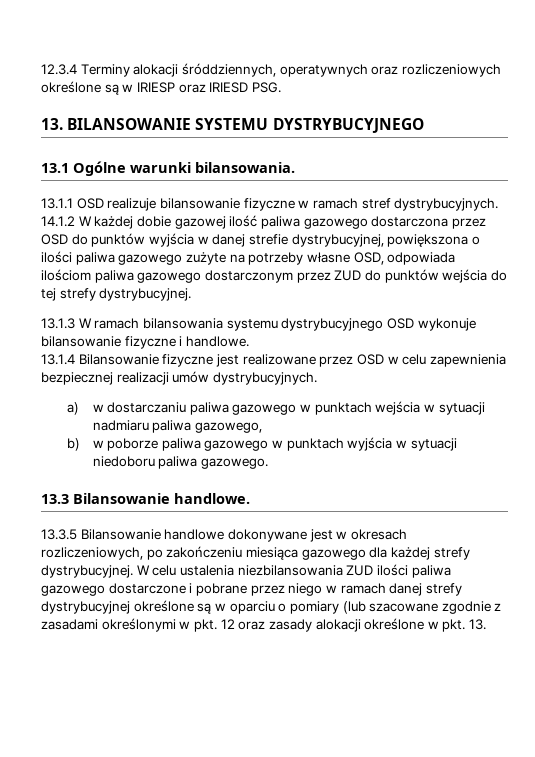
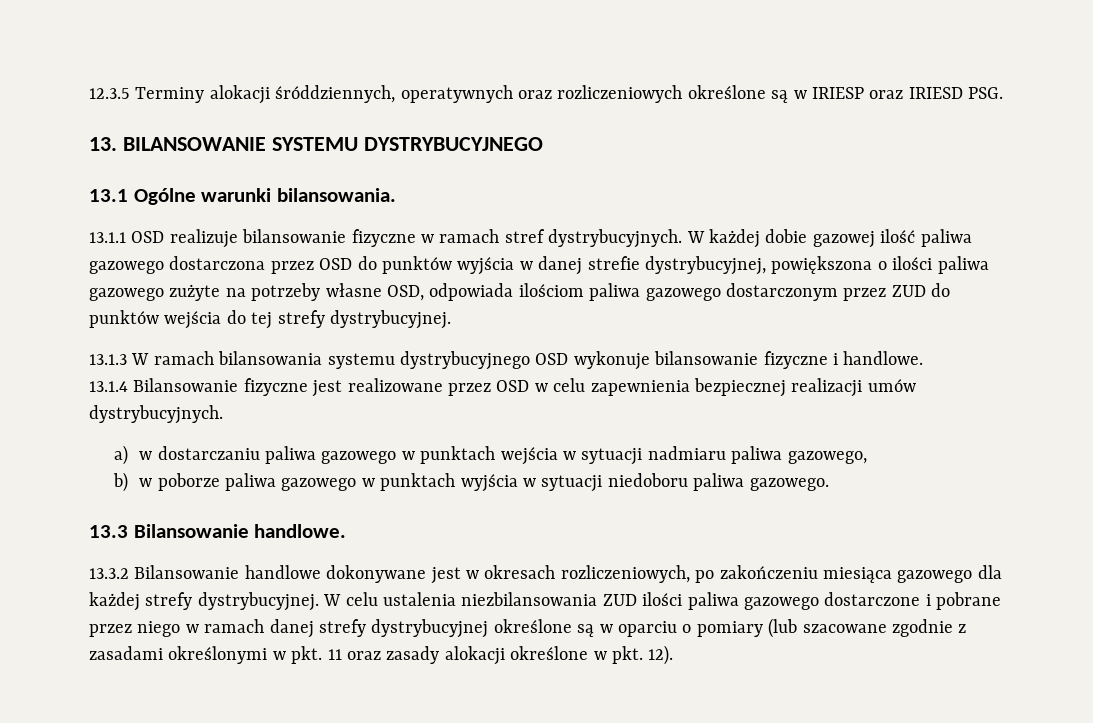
- 12.3.4 Terminy alokacji śróddziennych, operatywnych oraz rozliczeniowych określone są w IRIESP oraz IRIESD PSG.
+ 12.3.5 Terminy alokacji śróddziennych, operatywnych oraz rozliczeniowych określone są w IRIESP oraz IRIESD PSG.
- 14.1.2 W każdej dobie gazowej ilość paliwa gazowego dostarczona przez OSD do punktów wyjścia w danej strefie dystrybucyjnej, powiększona o ilości paliwa gazowego zużyte na potrzeby własne OSD, odpowiada ilościom paliwa gazowego dostarczonym przez ZUD do punktów wejścia do tej strefy dystrybucyjnej.
+ W każdej dobie gazowej ilość paliwa gazowego dostarczona przez OSD do punktów wyjścia w danej strefie dystrybucyjnej, powiększona o ilości paliwa gazowego zużyte na potrzeby własne OSD, odpowiada ilościom paliwa gazowego dostarczonym przez ZUD do punktów wejścia do tej strefy dystrybucyjnej.
- 13.3.5 Bilansowanie handlowe dokonywane jest w okresach rozliczeniowych, po zakończeniu miesiąca gazowego dla każdej strefy dystrybucyjnej.
+ 13.3.2 Bilansowanie handlowe dokonywane jest w okresach rozliczeniowych, po zakończeniu miesiąca gazowego dla każdej strefy dystrybucyjnej.
- W celu ustalenia niezbilansowania ZUD ilości paliwa gazowego dostarczone i pobrane przez niego w ramach danej strefy dystrybucyjnej określone są w oparciu o pomiary (lub szacowane zgodnie z zasadami określonymi w pkt. 12 oraz zasady alokacji określone w pkt. 13.
+ W celu ustalenia niezbilansowania ZUD ilości paliwa gazowego dostarczone i pobrane przez niego w ramach danej strefy dystrybucyjnej określone są w oparciu o pomiary (lub szacowane zgodnie z zasadami określonymi w pkt. 11 oraz zasady alokacji określone w pkt. 12).

